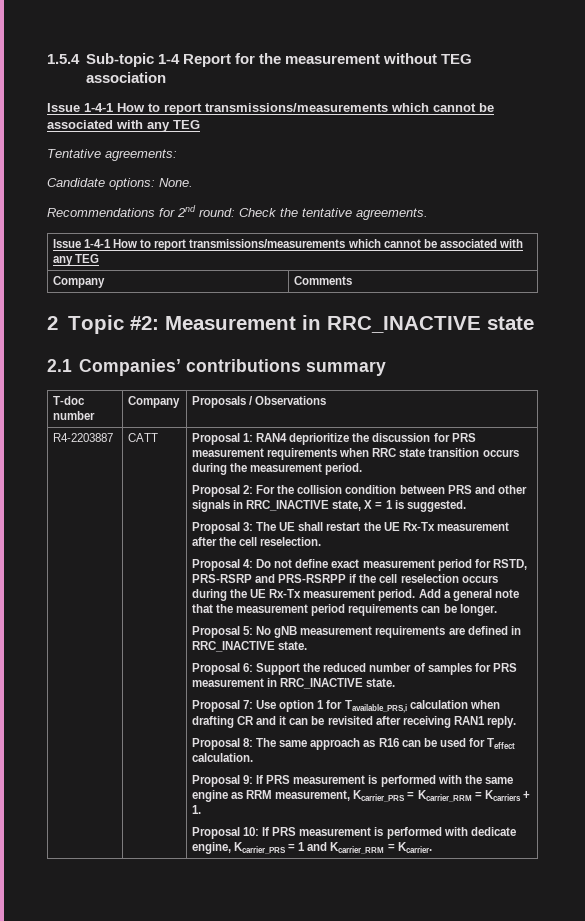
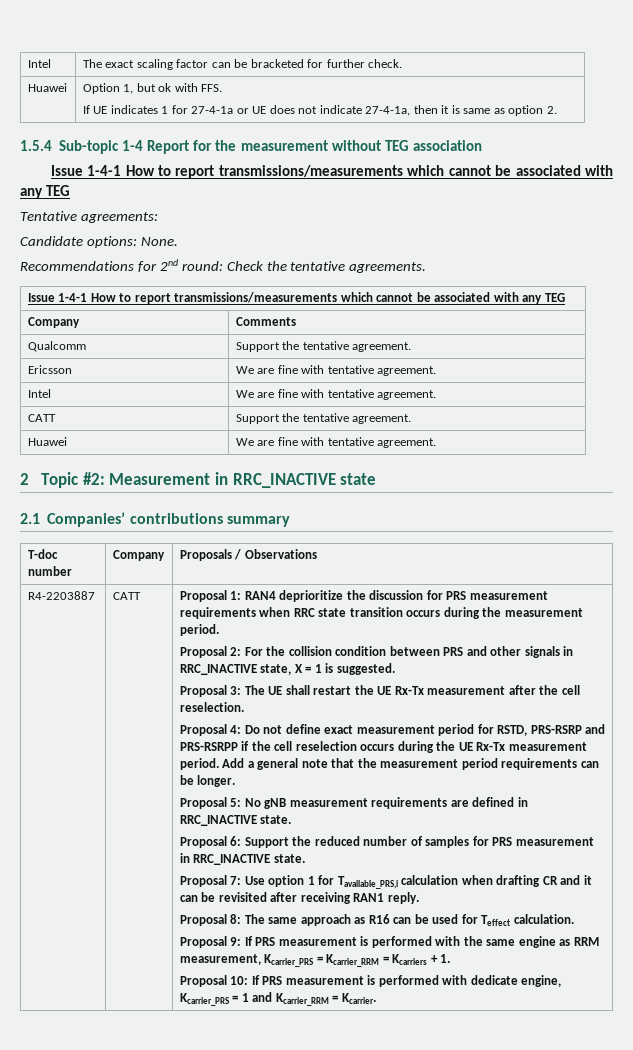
+ Intel | The exact scaling factor can be bracketed for further check.
+ Huawei | Option 1, but ok with FFS.
+ If UE indicates 1 for 27-4-1a or UE does not indicate 27-4-1a, then it is same as option 2.
+ Qualcomm | Support the tentative agreement.
+ Ericsson | We are fine with tentative agreement.
+ Intel | We are fine with tentative agreement.
+ CATT | Support the tentative agreement.
+ Huawei | We are fine with tentative agreement.

